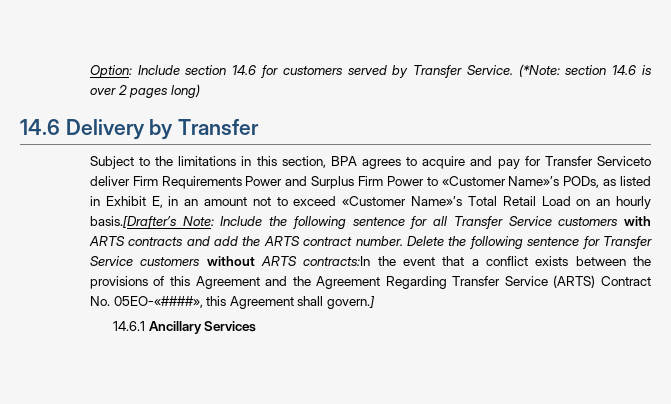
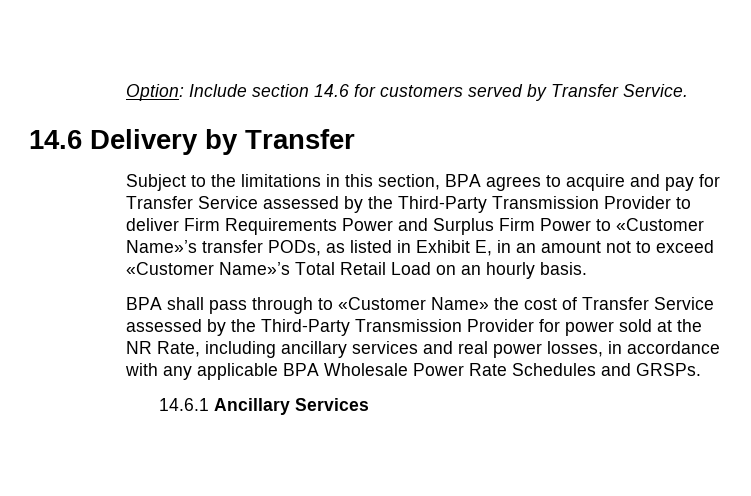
- (*Note: section 14.6 is over 2 pages long)
- Subject to the limitations in this section, BPA agrees to acquire and pay for Transfer Serviceto deliver Firm Requirements Power and Surplus Firm Power to «Customer Name»’s PODs, as listed in Exhibit E, in an amount not to exceed «Customer Name»’s Total Retail Load on an hourly basis.[Drafter’s Note: Include the following sentence for all Transfer Service customers with ARTS contracts and add the ARTS contract number. Delete the following sentence for Transfer Service customers without ARTS contracts:In the event that a conflict exists between the provisions of this Agreement and the Agreement Regarding Transfer Service (ARTS) Contract No. 05EO-«####», this Agreement shall govern.]
+ Subject to the limitations in this section, BPA agrees to acquire and pay for Transfer Service assessed by the Third-Party Transmission Provider to deliver Firm Requirements Power and Surplus Firm Power to «Customer Name»’s transfer PODs, as listed in Exhibit E, in an amount not to exceed «Customer Name»’s Total Retail Load on an hourly basis.
+ BPA shall pass through to «Customer Name» the cost of Transfer Service assessed by the Third-Party Transmission Provider for power sold at the NR Rate, including ancillary services and real power losses, in accordance with any applicable BPA Wholesale Power Rate Schedules and GRSPs.

